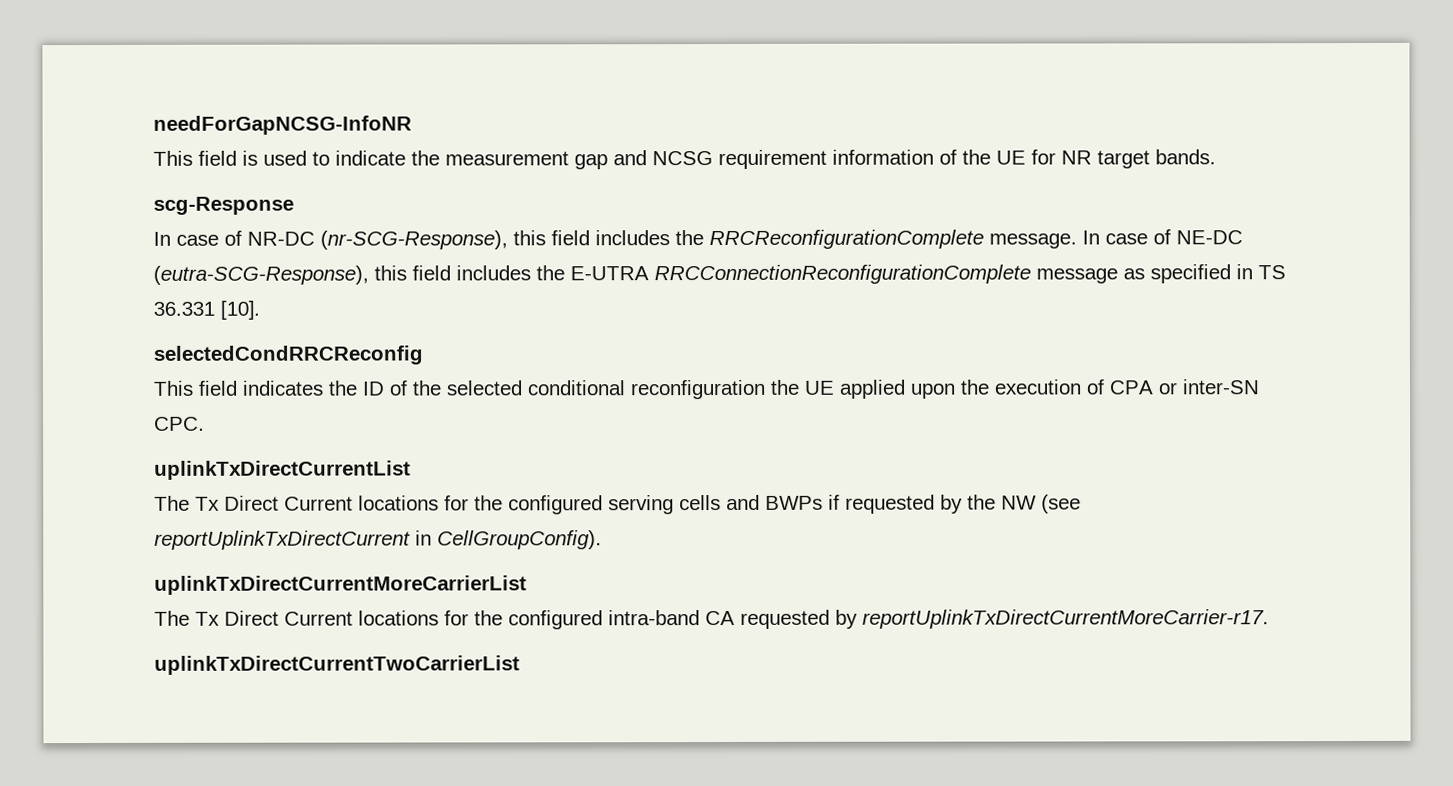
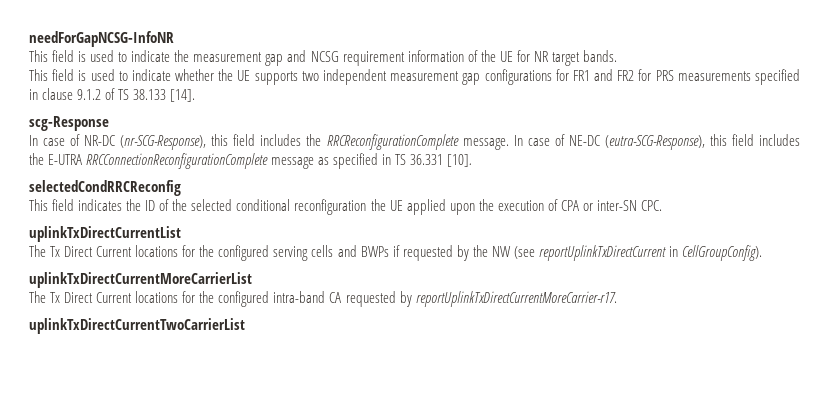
+ This field is used to indicate whether the UE supports two independent measurement gap configurations for FR1 and FR2 for PRS measurements specified in clause 9.1.2 of TS 38.133 [14].

